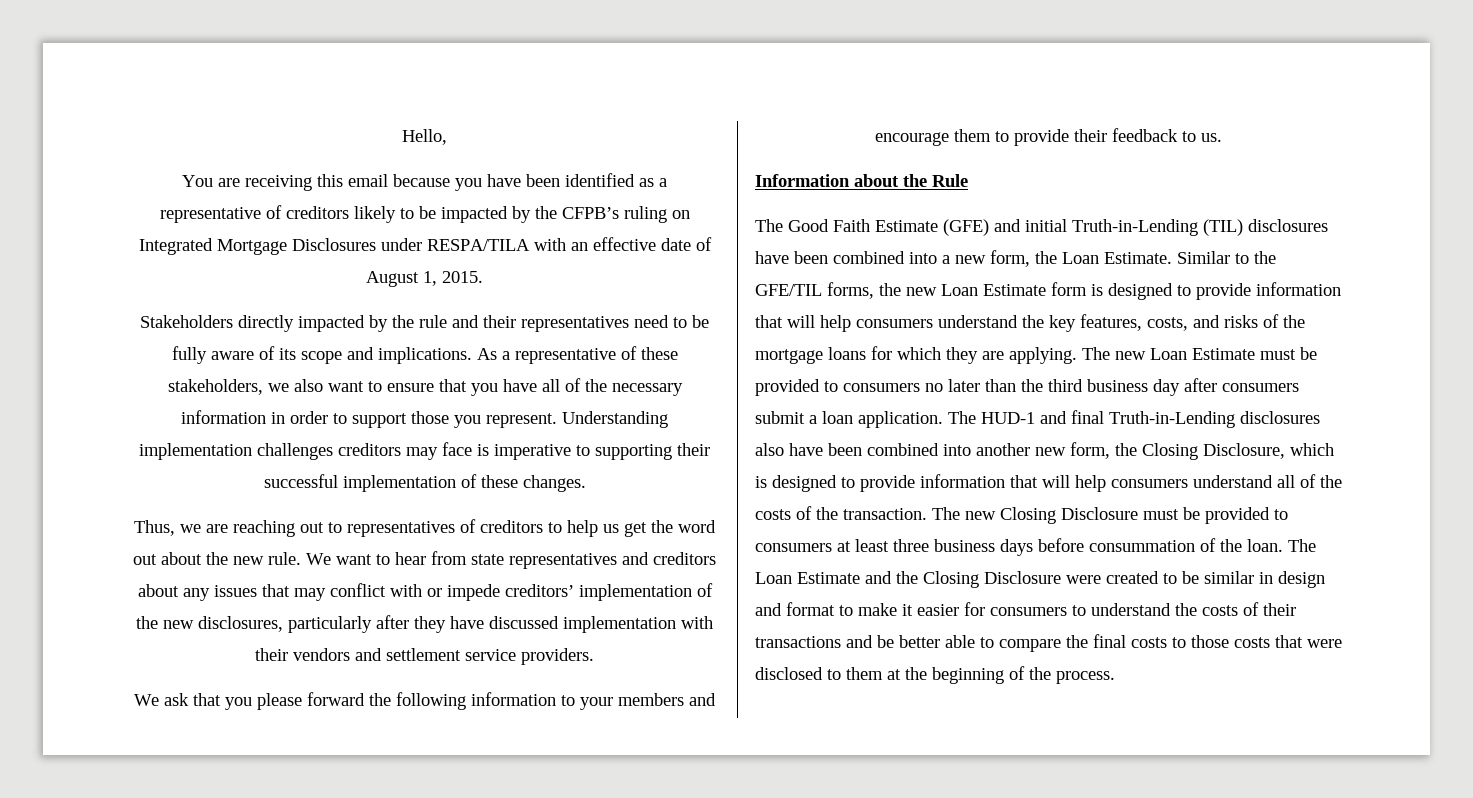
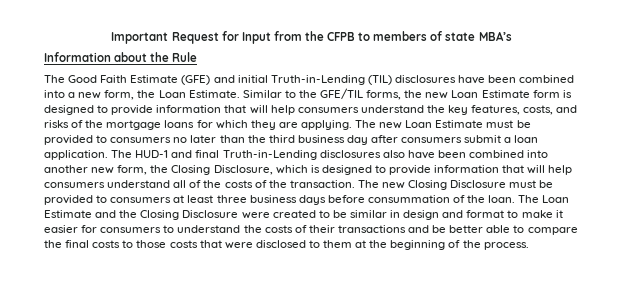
- Hello,
- You are receiving this email because you have been identified as a representative of creditors likely to be impacted by the CFPB’s ruling on Integrated Mortgage Disclosures under RESPA/TILA with an effective date of August 1, 2015.
- Stakeholders directly impacted by the rule and their representatives need to be fully aware of its scope and implications. As a representative of these stakeholders, we also want to ensure that you have all of the necessary information in order to support those you represent. Understanding implementation challenges creditors may face is imperative to supporting their successful implementation of these changes.
- Thus, we are reaching out to representatives of creditors to help us get the word out about the new rule. We want to hear from state representatives and creditors about any issues that may conflict with or impede creditors’ implementation of the new disclosures, particularly after they have discussed implementation with their vendors and settlement service providers.
- We ask that you please forward the following information to your members and encourage them to provide their feedback to us.
+ Important Request for Input from the CFPB to members of state MBA’s

